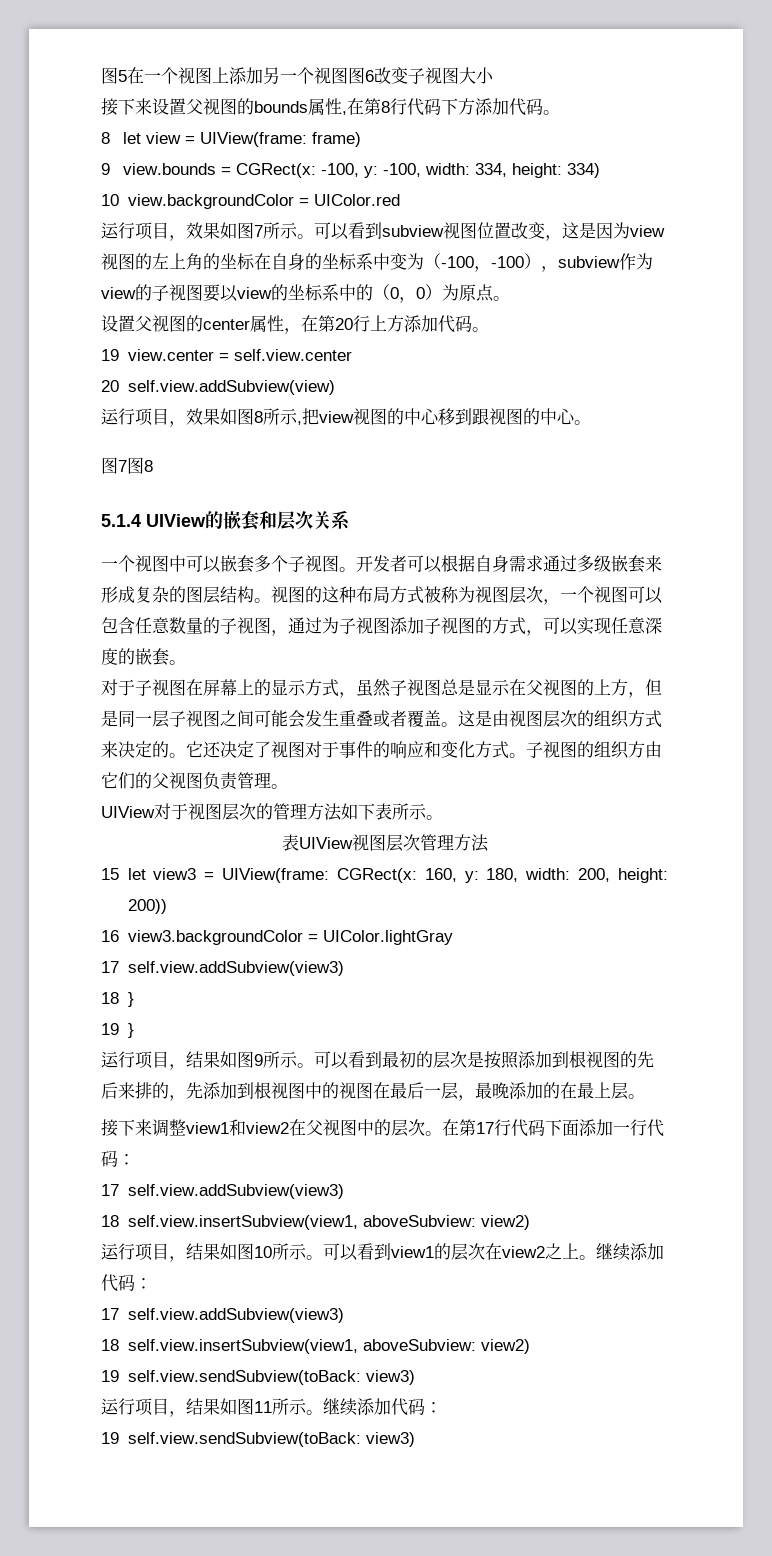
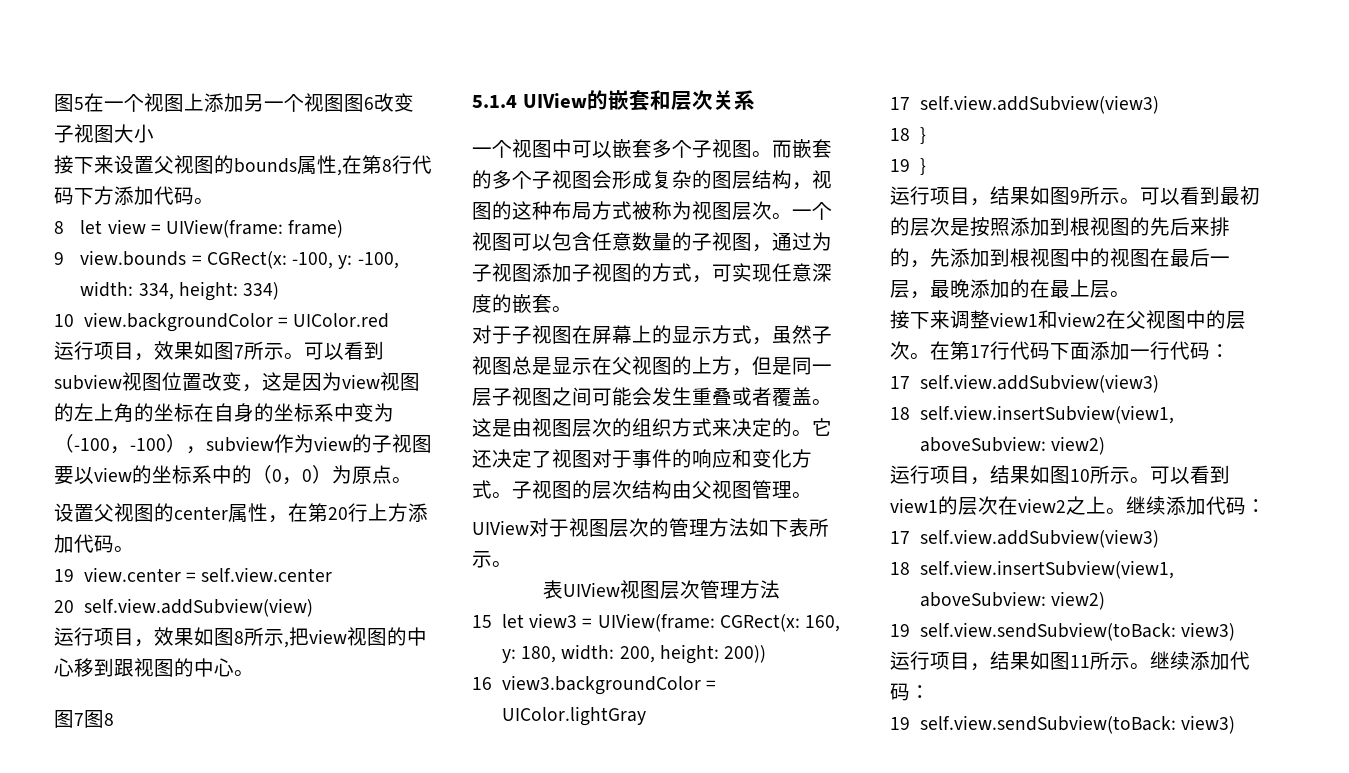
- 开发者可以根据自身需求通过多级嵌套来形成复杂的图层结构。视图的这种布局方式被称为视图层次，一个视图可以包含任意数量的子视图，通过为子视图添加子视图的方式，可以实现任意深度的嵌套。
+ 而嵌套的多个子视图会形成复杂的图层结构，视图的这种布局方式被称为视图层次。一个视图可以包含任意数量的子视图，通过为子视图添加子视图的方式，可实现任意深度的嵌套。
- 子视图的组织方由它们的父视图负责管理。
+ 子视图的层次结构由父视图管理。

